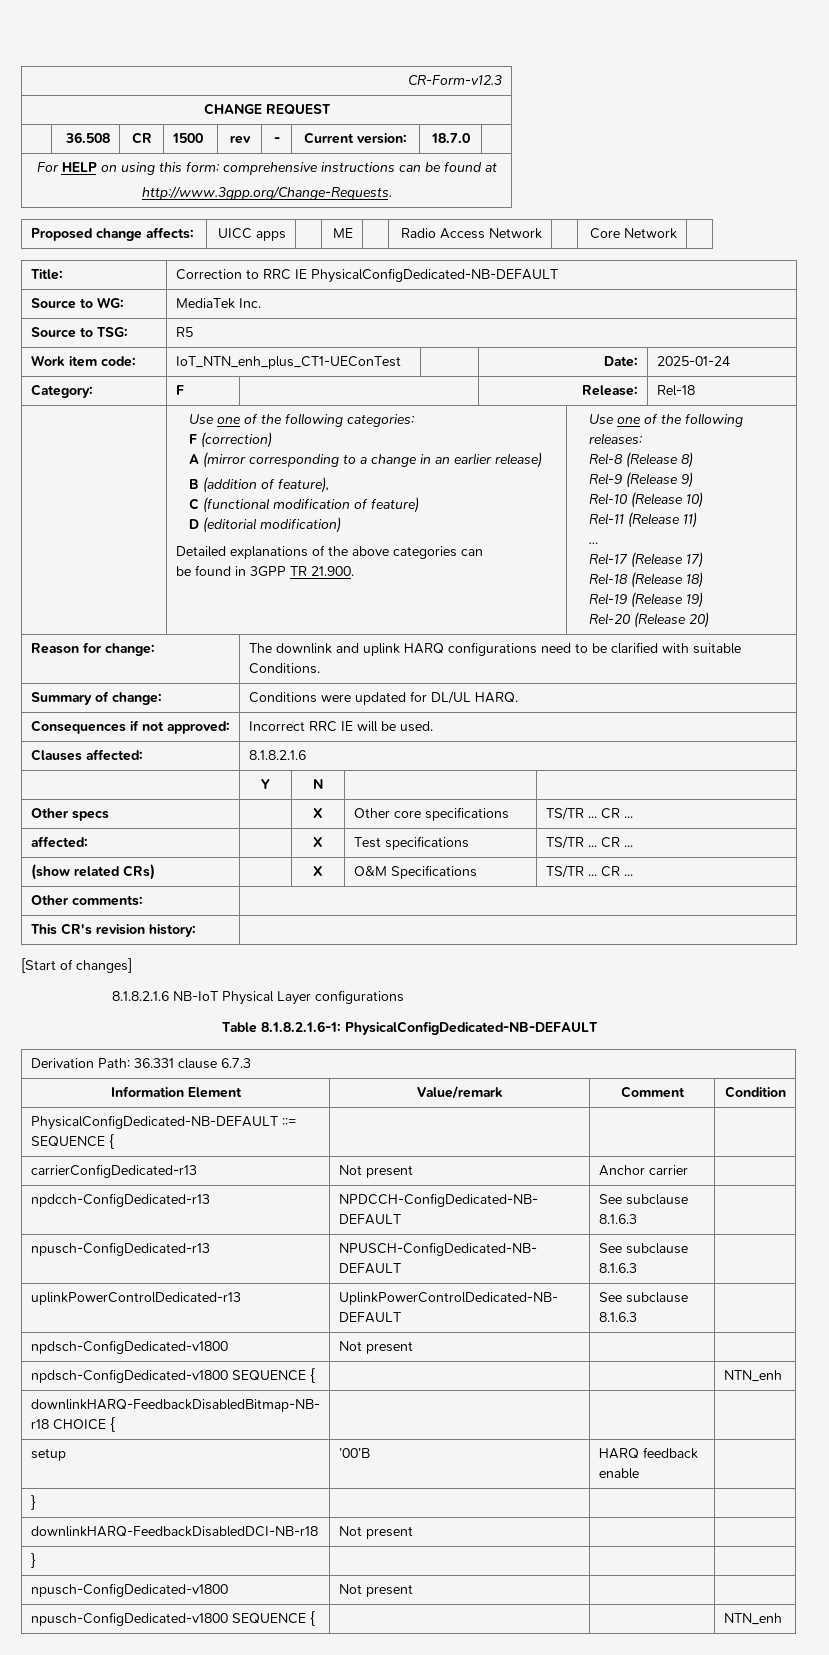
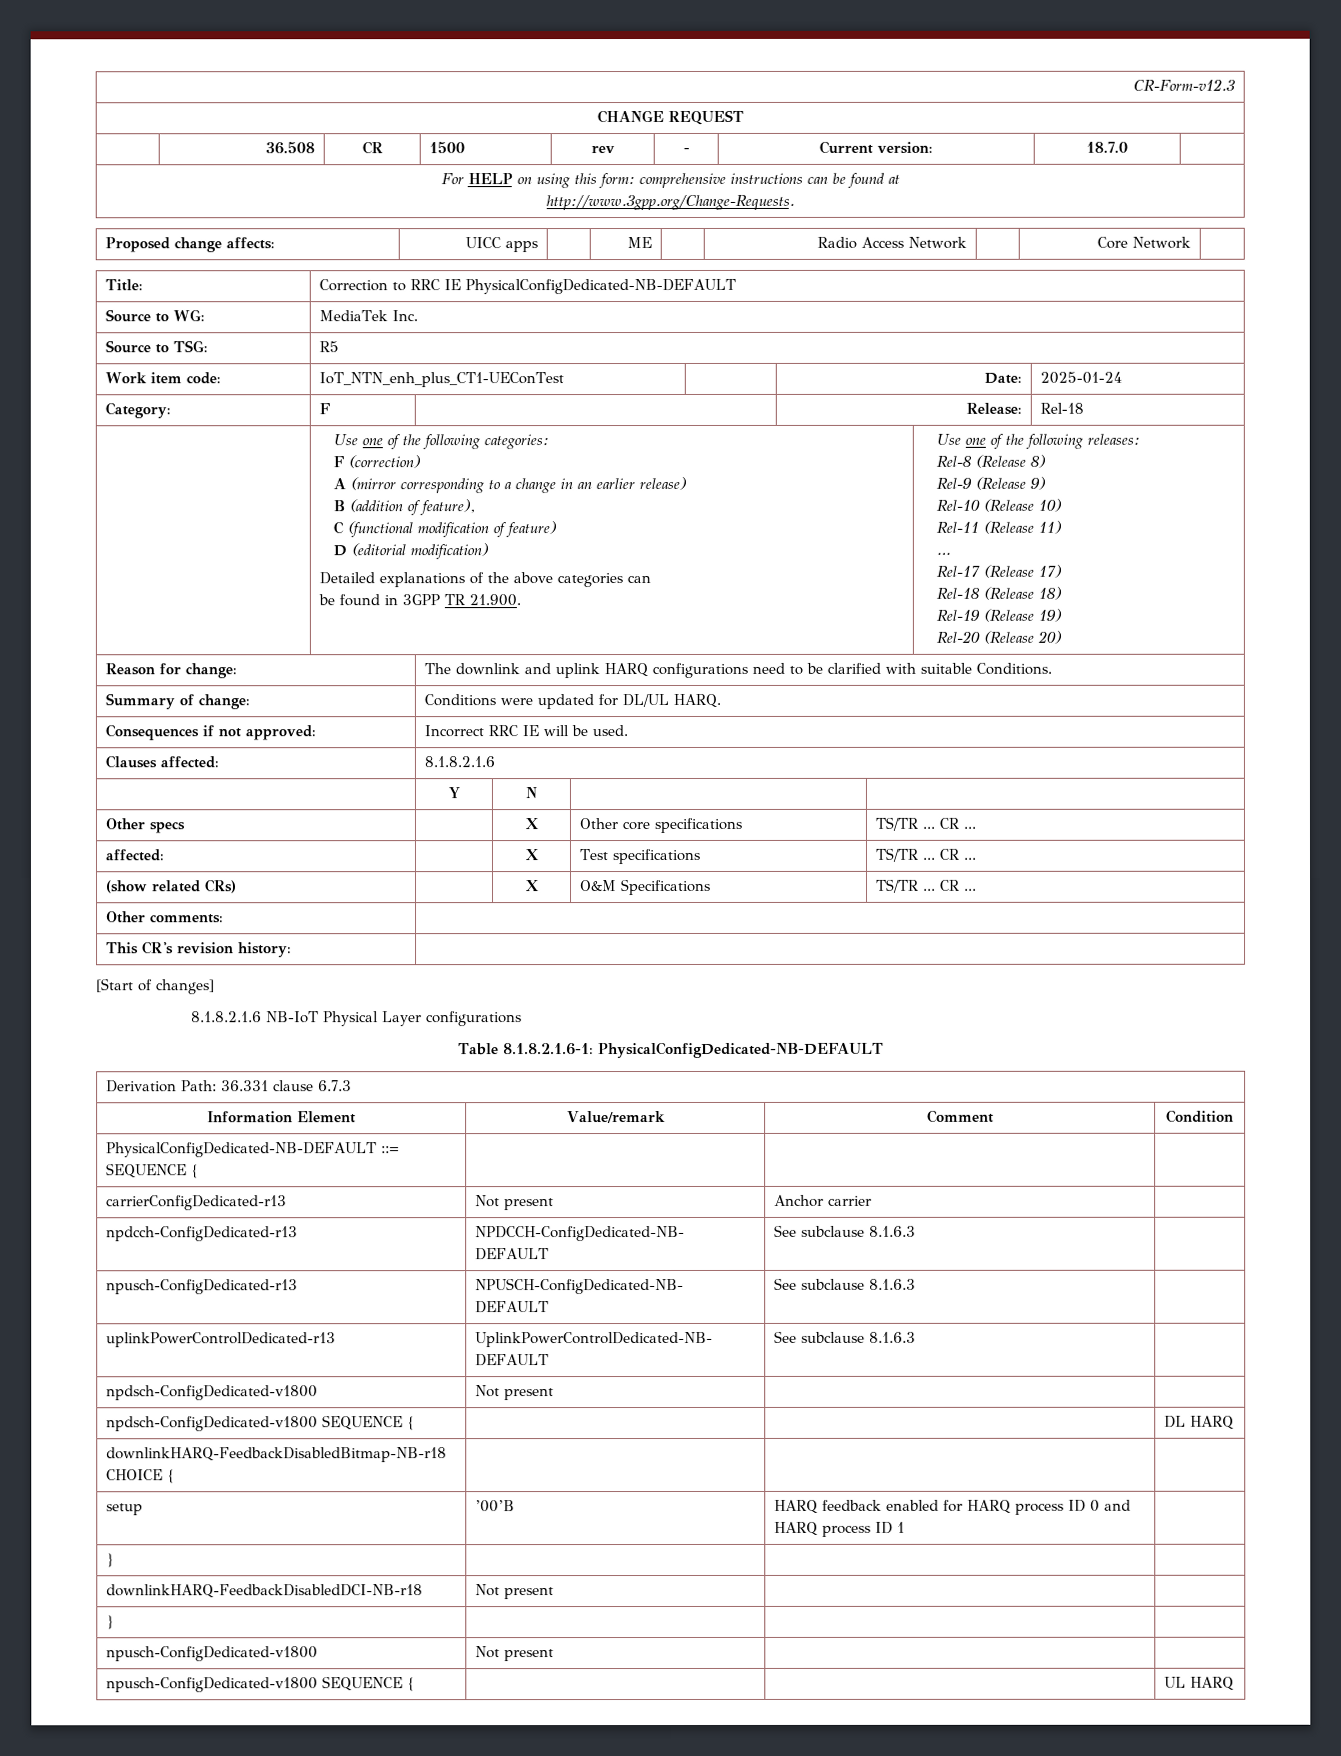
- npdsch-ConfigDedicated-v1800 SEQUENCE { | | | NTN_enh
+ npdsch-ConfigDedicated-v1800 SEQUENCE { | | | DL HARQ
- setup | ’00’B | HARQ feedback enable |
+ setup | ’00’B | HARQ feedback enabled for HARQ process ID 0 and HARQ process ID 1 |
- npusch-ConfigDedicated-v1800 SEQUENCE { | | | NTN_enh
+ npusch-ConfigDedicated-v1800 SEQUENCE { | | | UL HARQ

